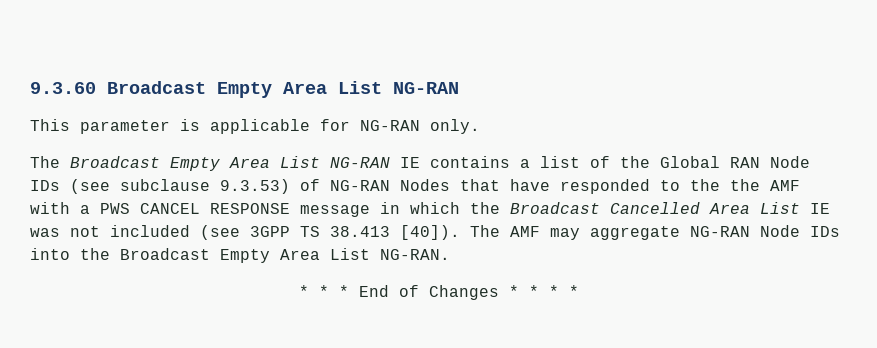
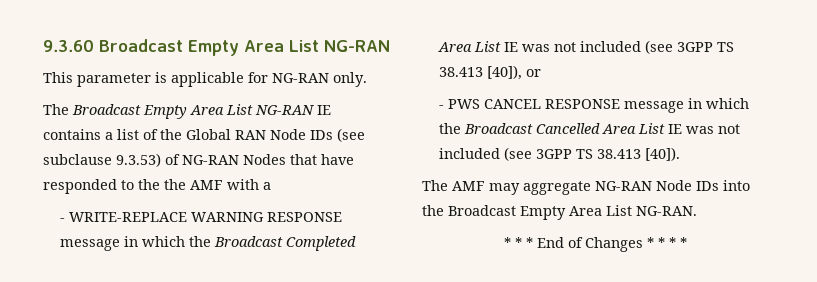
- The Broadcast Empty Area List NG-RAN IE contains a list of the Global RAN Node IDs (see subclause 9.3.53) of NG-RAN Nodes that have responded to the the AMF with a PWS CANCEL RESPONSE message in which the Broadcast Cancelled Area List IE was not included (see 3GPP TS 38.413 [40]). The AMF may aggregate NG-RAN Node IDs into the Broadcast Empty Area List NG-RAN.
+ The Broadcast Empty Area List NG-RAN IE contains a list of the Global RAN Node IDs (see subclause 9.3.53) of NG-RAN Nodes that have responded to the the AMF with a
+ - WRITE-REPLACE WARNING RESPONSE message in which the Broadcast Completed Area List IE was not included (see 3GPP TS 38.413 [40]), or
+ - PWS CANCEL RESPONSE message in which the Broadcast Cancelled Area List IE was not included (see 3GPP TS 38.413 [40]).
+ The AMF may aggregate NG-RAN Node IDs into the Broadcast Empty Area List NG-RAN.

